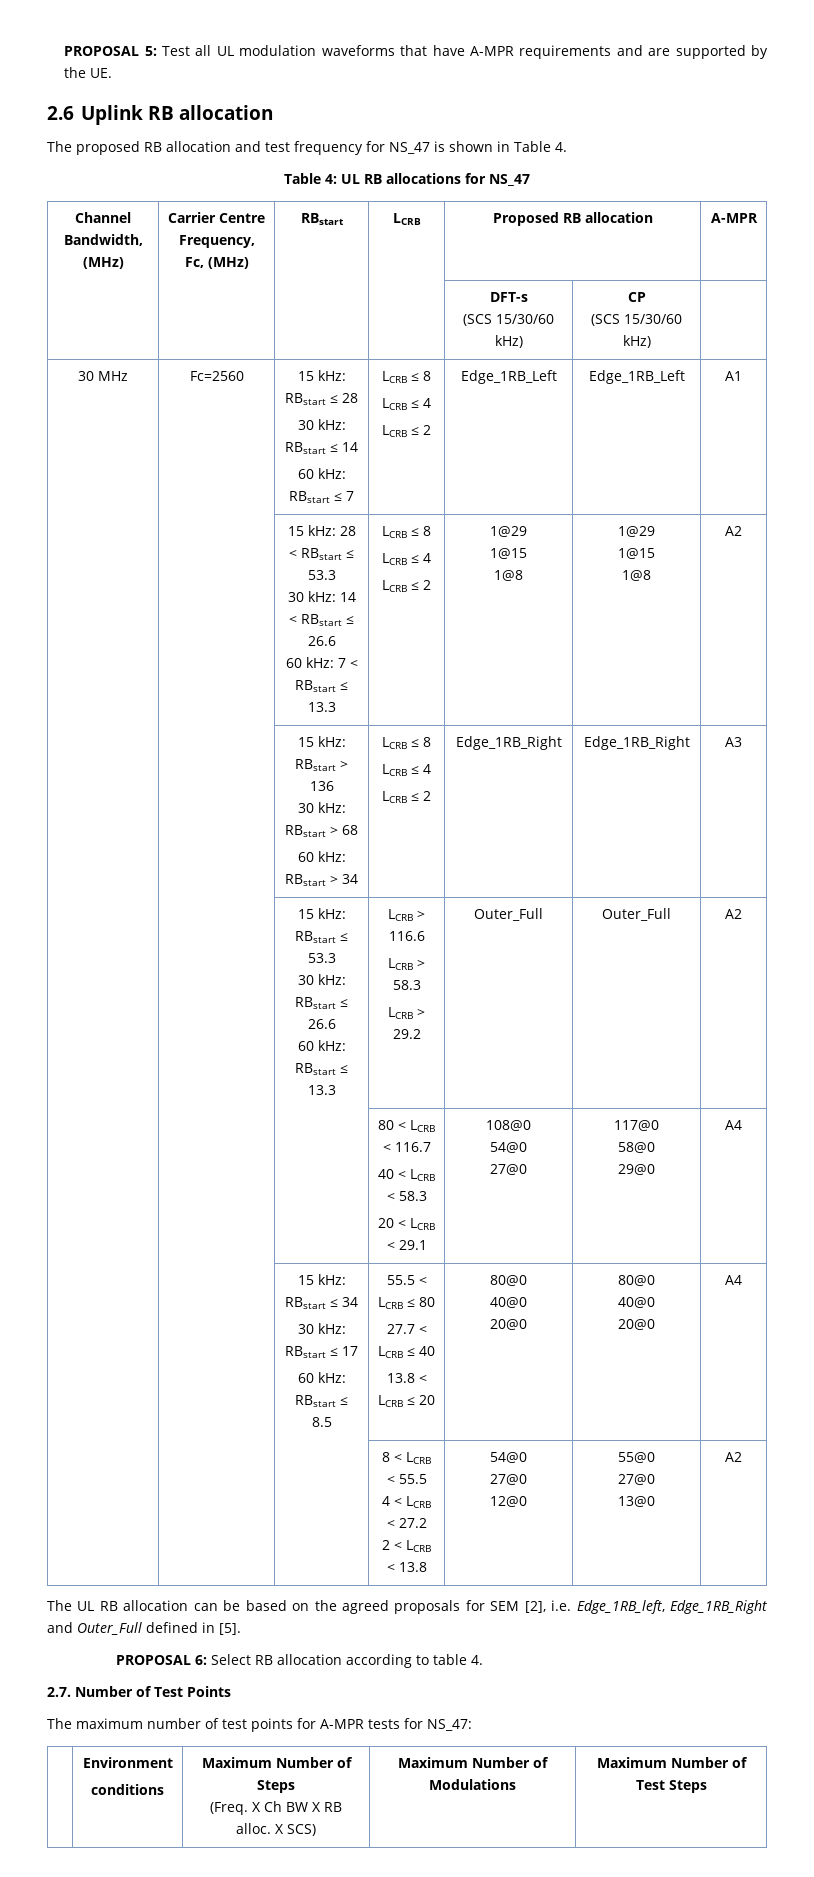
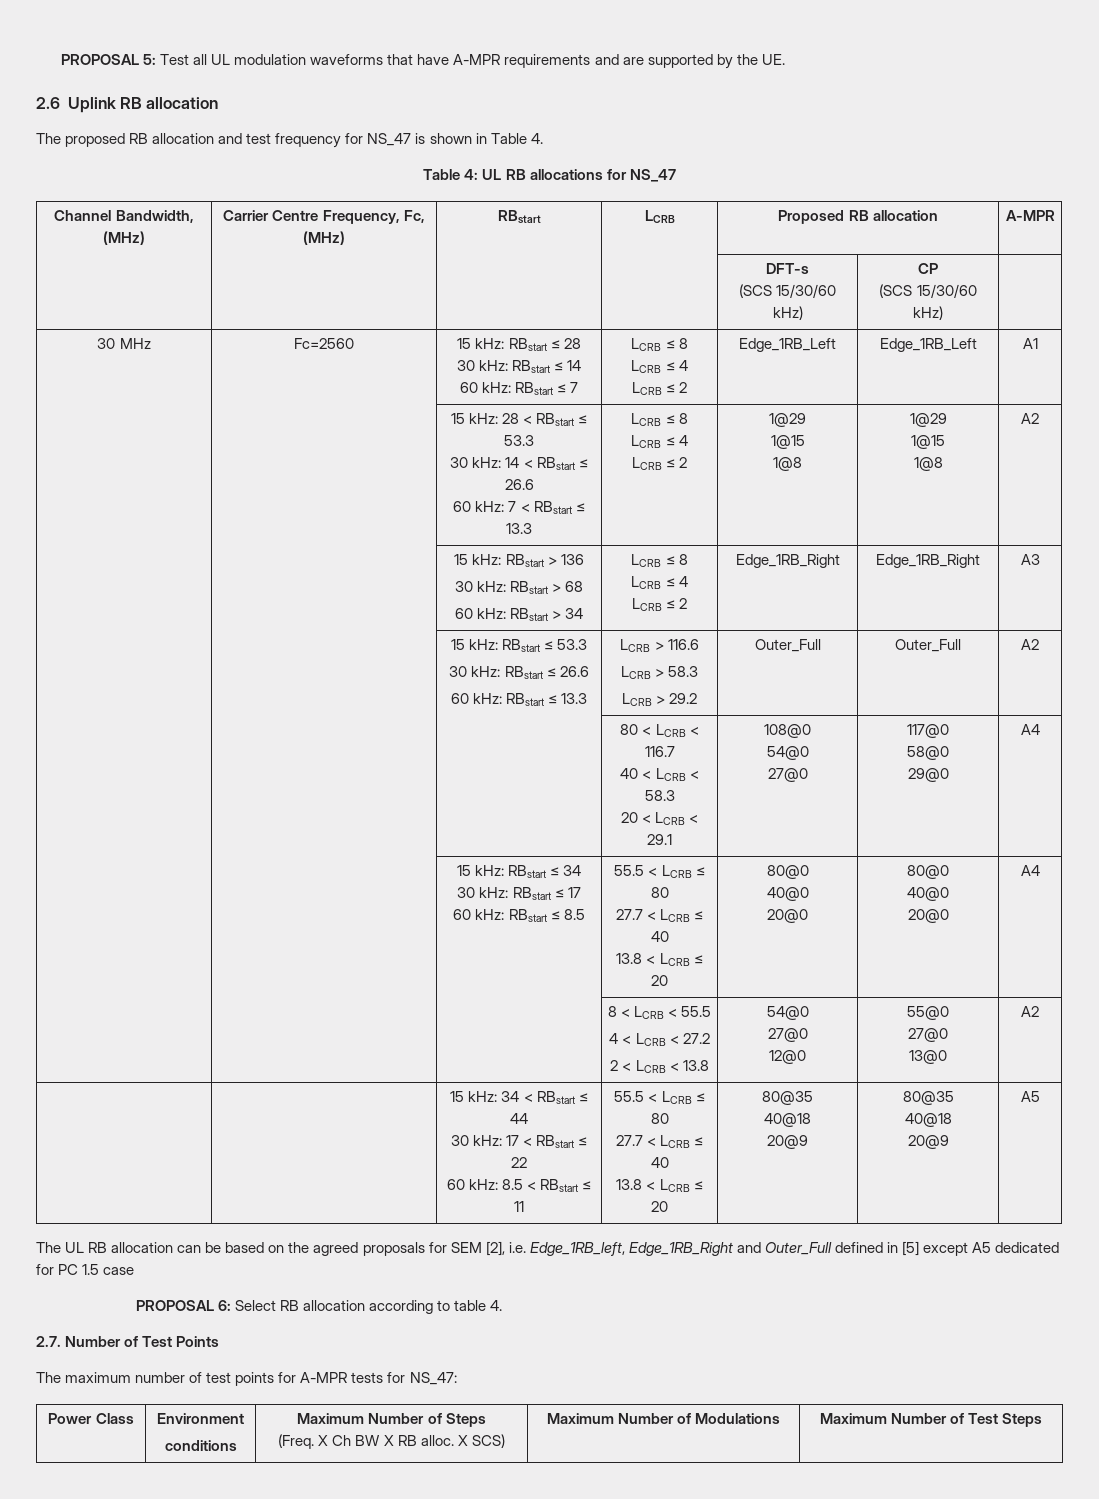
+ 15 kHz: 34 < RBstart ≤ 44
+ 30 kHz: 17 < RBstart ≤ 22
+ 60 kHz: 8.5 < RBstart ≤ 11 | 55.5 < LCRB ≤ 80
+ 27.7 < LCRB ≤ 40
+ 13.8 < LCRB ≤ 20 | 80@35
+ 40@18
+ 20@9 | 80@35
+ 40@18
+ 20@9 | A5
- The UL RB allocation can be based on the agreed proposals for SEM [2], i.e. Edge_1RB_left, Edge_1RB_Right and Outer_Full defined in [5].
+ The UL RB allocation can be based on the agreed proposals for SEM [2], i.e. Edge_1RB_left, Edge_1RB_Right and Outer_Full defined in [5] except A5 dedicated for PC 1.5 case
- | Environment
+ Power Class | Environment

